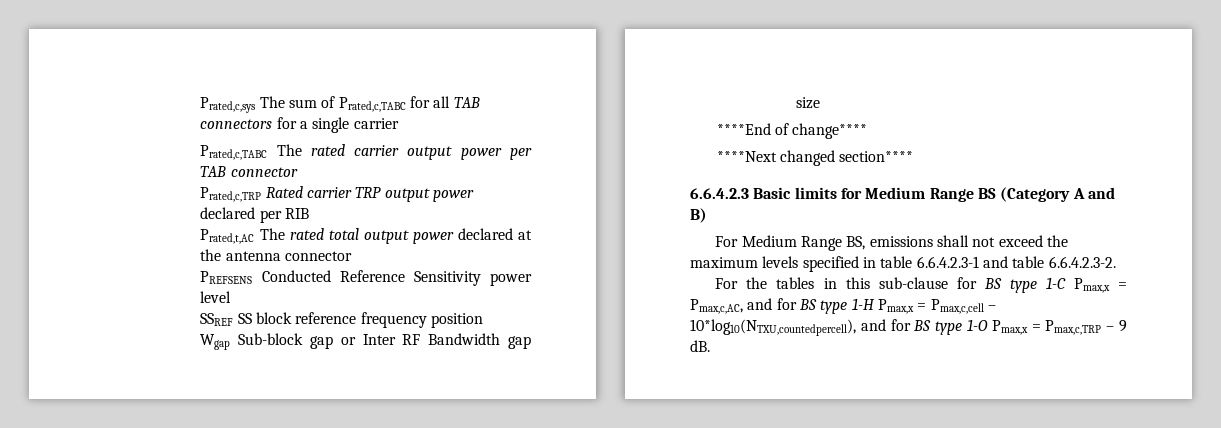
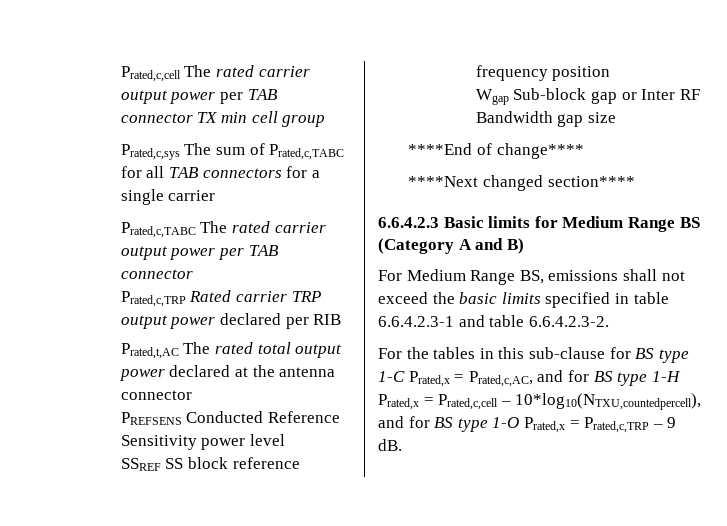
+ Prated,c,cell The rated carrier output power per TAB connector TX min cell group
- For Medium Range BS, emissions shall not exceed the maximum levels specified in table 6.6.4.2.3-1 and table 6.6.4.2.3-2.
+ For Medium Range BS, emissions shall not exceed the basic limits specified in table 6.6.4.2.3-1 and table 6.6.4.2.3-2.
- For the tables in this sub-clause for BS type 1-C Pmax,x = Pmax,c,AC, and for BS type 1-H Pmax,x = Pmax,c,cell – 10*log10(NTXU,countedpercell), and for BS type 1-O Pmax,x = Pmax,c,TRP – 9 dB.
+ For the tables in this sub-clause for BS type 1-C Prated,x = Prated,c,AC, and for BS type 1-H Prated,x = Prated,c,cell – 10*log10(NTXU,countedpercell), and for BS type 1-O Prated,x = Prated,c,TRP – 9 dB.

